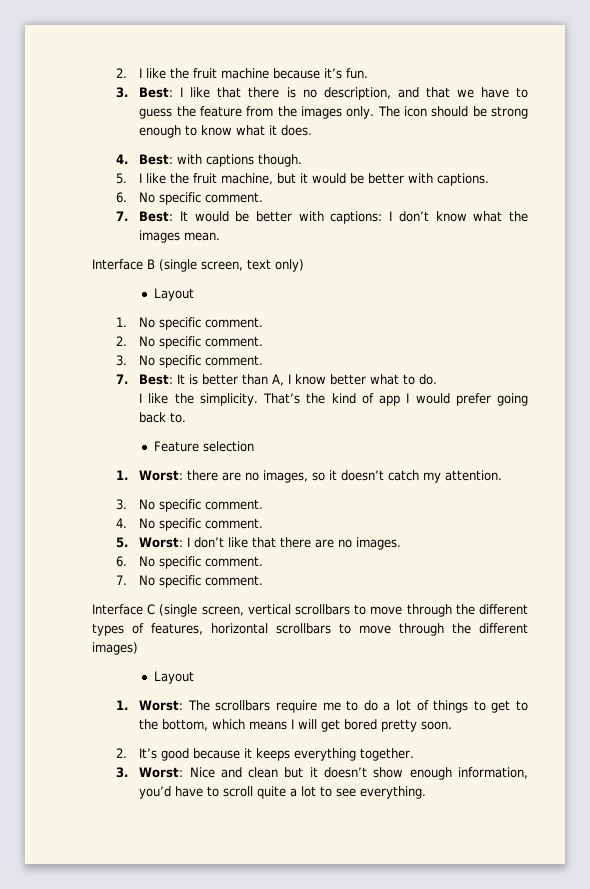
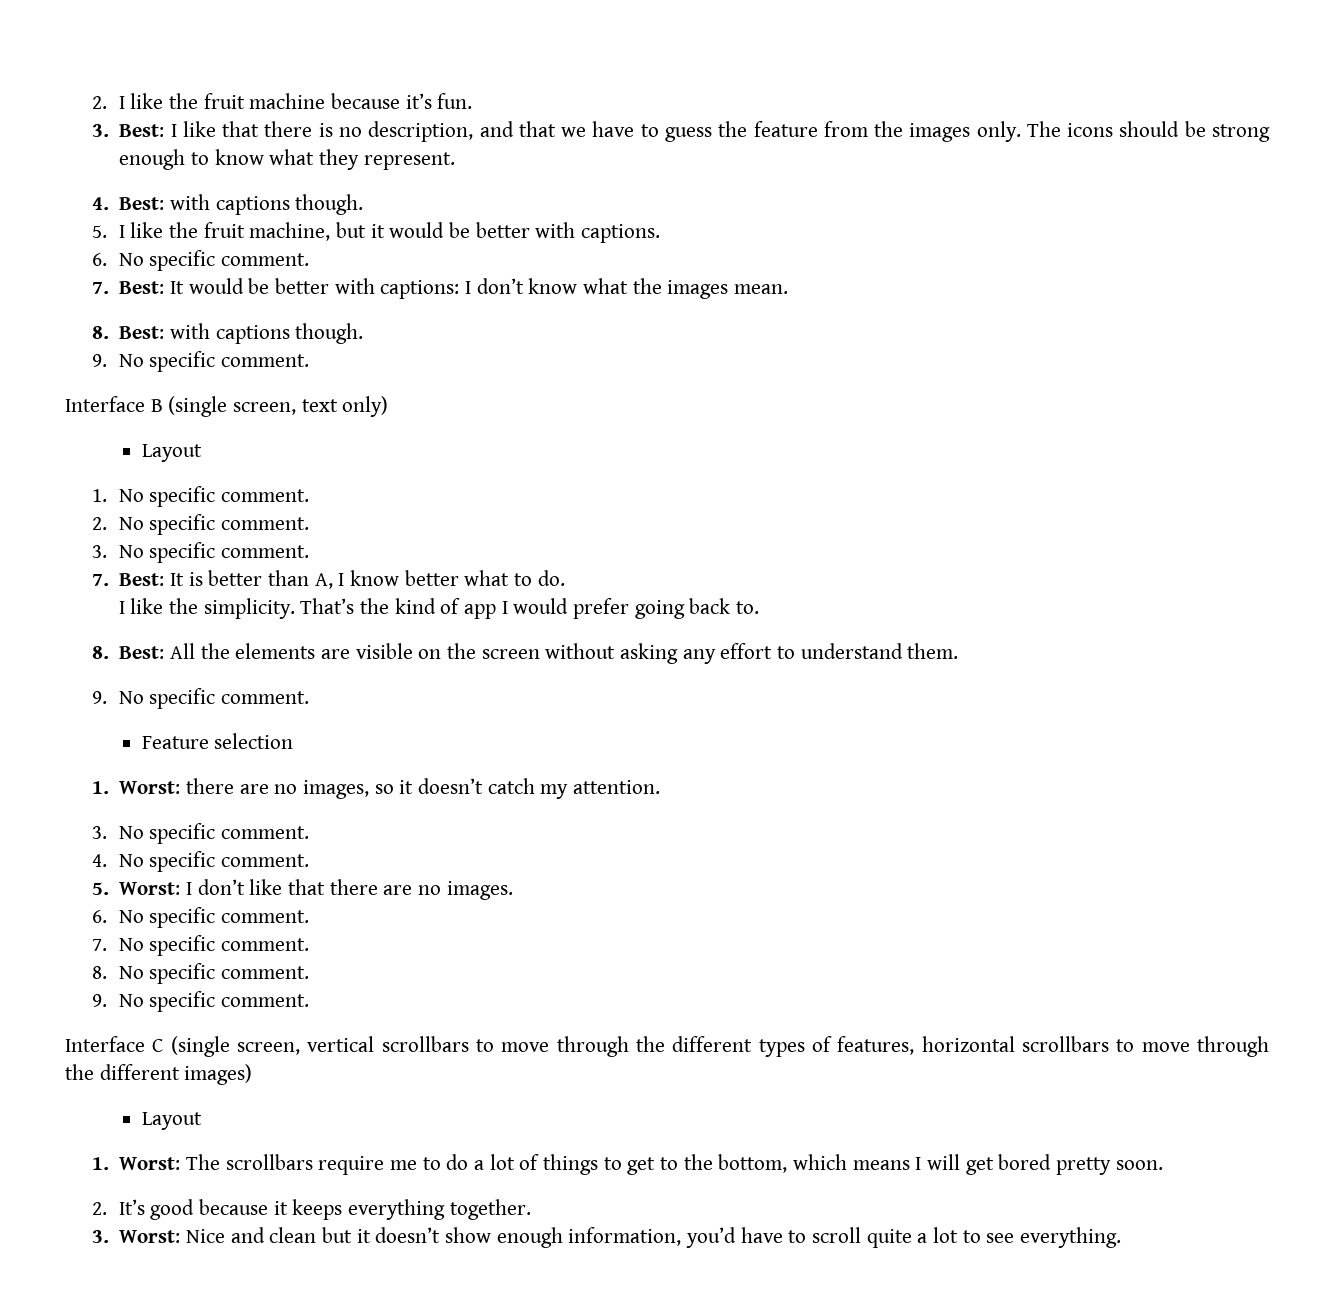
- The icon should be strong enough to know what it does.
+ The icons should be strong enough to know what they represent.
+ 8. Best: with captions though.
+ 9. No specific comment.
+ 8. Best: All the elements are visible on the screen without asking any effort to understand them.
+ 9. No specific comment.
  7. No specific comment.
+ 8. No specific comment.
+ 9. No specific comment.

